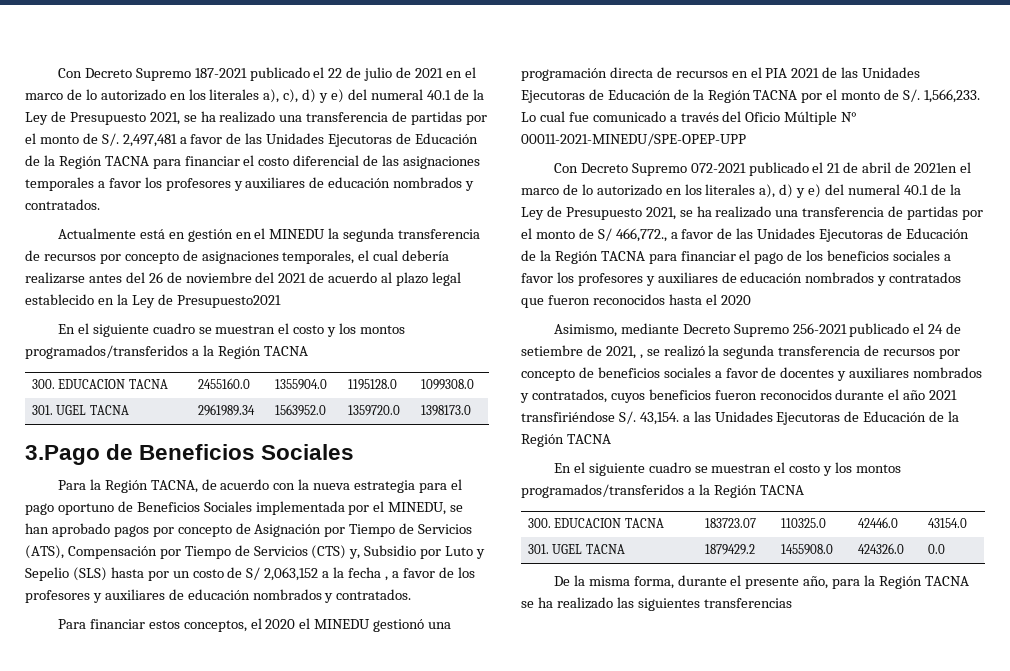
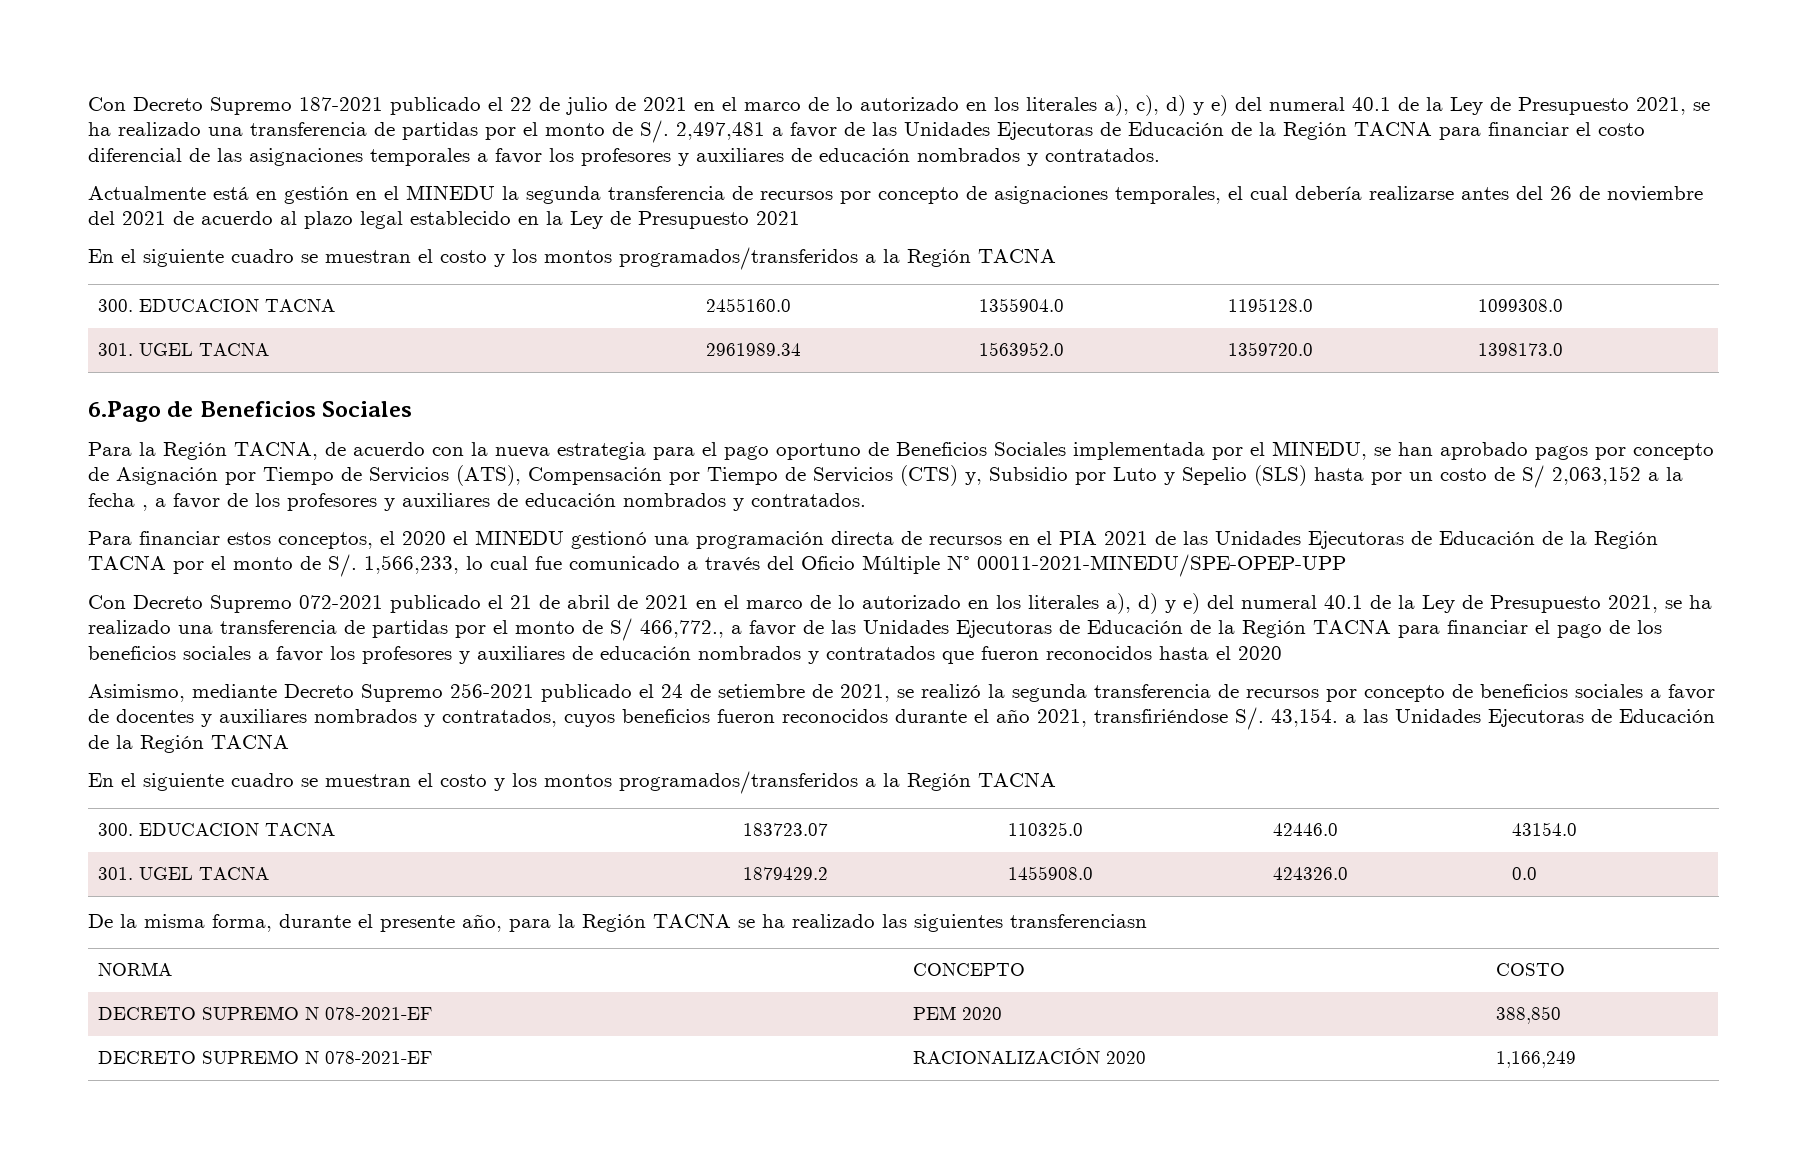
- Actualmente está en gestión en el MINEDU la segunda transferencia de recursos por concepto de asignaciones temporales, el cual debería realizarse antes del 26 de noviembre del 2021 de acuerdo al plazo legal establecido en la Ley de Presupuesto2021
+ Actualmente está en gestión en el MINEDU la segunda transferencia de recursos por concepto de asignaciones temporales, el cual debería realizarse antes del 26 de noviembre del 2021 de acuerdo al plazo legal establecido en la Ley de Presupuesto 2021
- 3.Pago de Beneficios Sociales
+ 6.Pago de Beneficios Sociales
- Para financiar estos conceptos, el 2020 el MINEDU gestionó una programación directa de recursos en el PIA 2021 de las Unidades Ejecutoras de Educación de la Región TACNA por el monto de S/. 1,566,233. Lo cual fue comunicado a través del Oficio Múltiple N° 00011-2021-MINEDU/SPE-OPEP-UPP
+ Para financiar estos conceptos, el 2020 el MINEDU gestionó una programación directa de recursos en el PIA 2021 de las Unidades Ejecutoras de Educación de la Región TACNA por el monto de S/. 1,566,233, lo cual fue comunicado a través del Oficio Múltiple N° 00011-2021-MINEDU/SPE-OPEP-UPP
- Con Decreto Supremo 072-2021 publicado el 21 de abril de 2021en el marco de lo autorizado en los literales a), d) y e) del numeral 40.1 de la Ley de Presupuesto 2021, se ha realizado una transferencia de partidas por el monto de S/ 466,772., a favor de las Unidades Ejecutoras de Educación de la Región TACNA para financiar el pago de los beneficios sociales a favor los profesores y auxiliares de educación nombrados y contratados que fueron reconocidos hasta el 2020
+ Con Decreto Supremo 072-2021 publicado el 21 de abril de 2021 en el marco de lo autorizado en los literales a), d) y e) del numeral 40.1 de la Ley de Presupuesto 2021, se ha realizado una transferencia de partidas por el monto de S/ 466,772., a favor de las Unidades Ejecutoras de Educación de la Región TACNA para financiar el pago de los beneficios sociales a favor los profesores y auxiliares de educación nombrados y contratados que fueron reconocidos hasta el 2020
- Asimismo, mediante Decreto Supremo 256-2021 publicado el 24 de setiembre de 2021, , se realizó la segunda transferencia de recursos por concepto de beneficios sociales a favor de docentes y auxiliares nombrados y contratados, cuyos beneficios fueron reconocidos durante el año 2021 transfiriéndose S/. 43,154. a las Unidades Ejecutoras de Educación de la Región TACNA
+ Asimismo, mediante Decreto Supremo 256-2021 publicado el 24 de setiembre de 2021, se realizó la segunda transferencia de recursos por concepto de beneficios sociales a favor de docentes y auxiliares nombrados y contratados, cuyos beneficios fueron reconocidos durante el año 2021, transfiriéndose S/. 43,154. a las Unidades Ejecutoras de Educación de la Región TACNA
- De la misma forma, durante el presente año, para la Región TACNA se ha realizado las siguientes transferencias
+ De la misma forma, durante el presente año, para la Región TACNA se ha realizado las siguientes transferenciasn
+ NORMA | CONCEPTO | COSTO
+ DECRETO SUPREMO N 078-2021-EF | PEM 2020 | 388,850
+ DECRETO SUPREMO N 078-2021-EF | RACIONALIZACIÓN 2020 | 1,166,249

